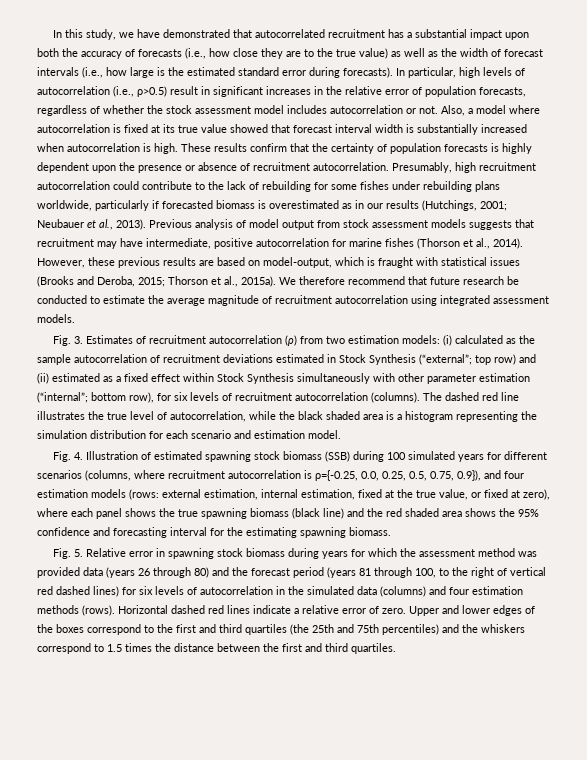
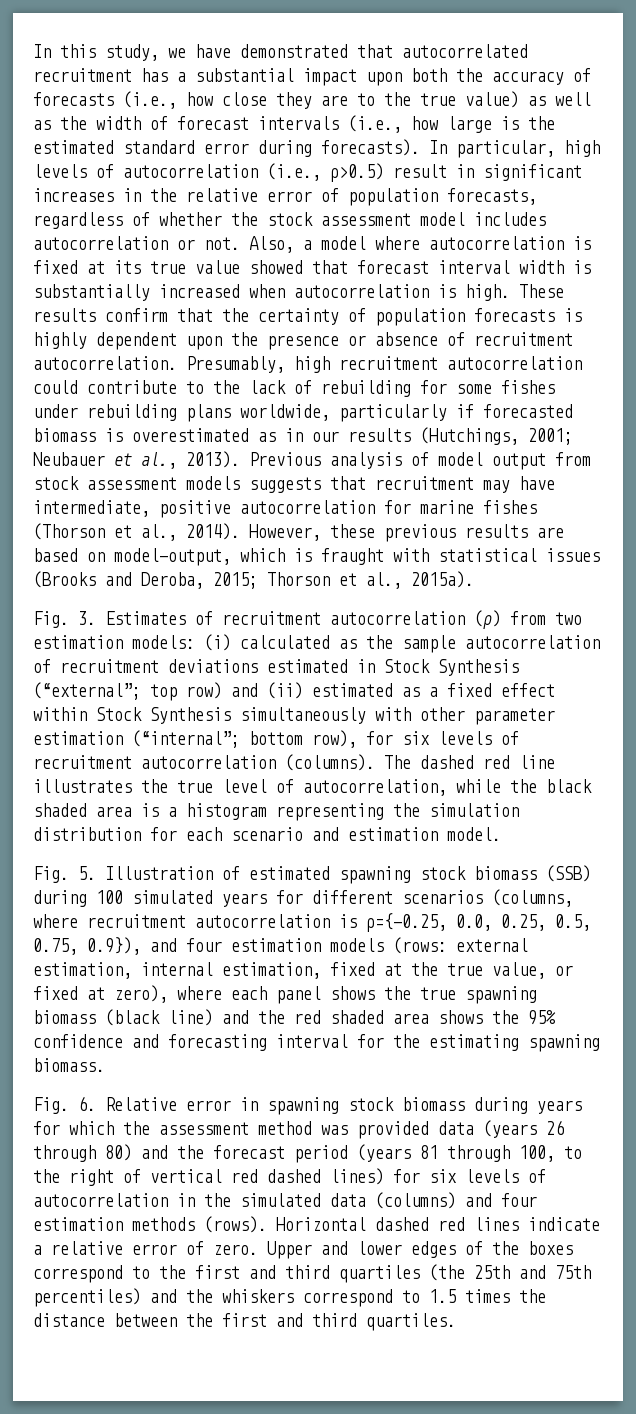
- We therefore recommend that future research be conducted to estimate the average magnitude of recruitment autocorrelation using integrated assessment models.
- Fig. 4. Illustration of estimated spawning stock biomass (SSB) during 100 simulated years for different scenarios (columns, where recruitment autocorrelation is ρ={-0.25, 0.0, 0.25, 0.5, 0.75, 0.9}), and four estimation models (rows:
+ Fig. 5. Illustration of estimated spawning stock biomass (SSB) during 100 simulated years for different scenarios (columns, where recruitment autocorrelation is ρ={-0.25, 0.0, 0.25, 0.5, 0.75, 0.9}), and four estimation models (rows:
- Fig. 5. Relative error in spawning stock biomass during years for which the assessment method was provided data (years 26 through 80) and the forecast period (years 81 through 100, to the right of vertical red dashed lines) for six levels of autocorrelation in the simulated data (columns) and four estimation methods (rows).
+ Fig. 6. Relative error in spawning stock biomass during years for which the assessment method was provided data (years 26 through 80) and the forecast period (years 81 through 100, to the right of vertical red dashed lines) for six levels of autocorrelation in the simulated data (columns) and four estimation methods (rows).

